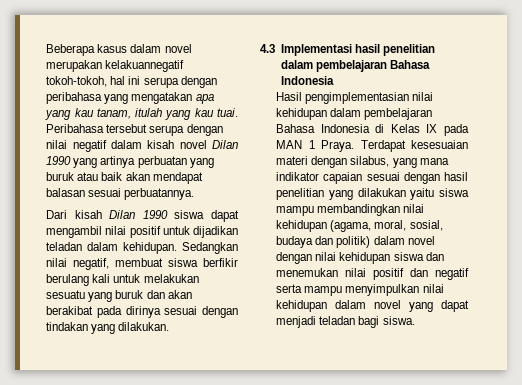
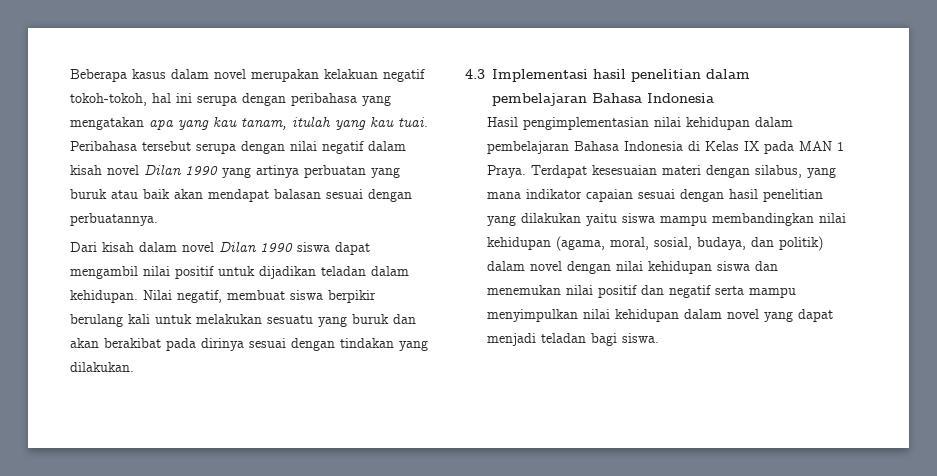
- Beberapa kasus dalam novel merupakan kelakuannegatif tokoh-tokoh, hal ini serupa dengan peribahasa yang mengatakan apa yang kau tanam, itulah yang kau tuai.
+ Beberapa kasus dalam novel merupakan kelakuan negatif tokoh-tokoh, hal ini serupa dengan peribahasa yang mengatakan apa yang kau tanam, itulah yang kau tuai.
- Peribahasa tersebut serupa dengan nilai negatif dalam kisah novel Dilan 1990 yang artinya perbuatan yang buruk atau baik akan mendapat balasan sesuai perbuatannya.
+ Peribahasa tersebut serupa dengan nilai negatif dalam kisah novel Dilan 1990 yang artinya perbuatan yang buruk atau baik akan mendapat balasan sesuai dengan perbuatannya.
- Dari kisah Dilan 1990 siswa dapat mengambil nilai positif untuk dijadikan teladan dalam kehidupan.
+ Dari kisah dalam novel Dilan 1990 siswa dapat mengambil nilai positif untuk dijadikan teladan dalam kehidupan.
- Sedangkan nilai negatif, membuat siswa berfikir berulang kali untuk melakukan sesuatu yang buruk dan akan berakibat pada dirinya sesuai dengan tindakan yang dilakukan.
+ Nilai negatif, membuat siswa berpikir berulang kali untuk melakukan sesuatu yang buruk dan akan berakibat pada dirinya sesuai dengan tindakan yang dilakukan.
- Terdapat kesesuaian materi dengan silabus, yang mana indikator capaian sesuai dengan hasil penelitian yang dilakukan yaitu siswa mampu membandingkan nilai kehidupan (agama, moral, sosial, budaya dan politik) dalam novel dengan nilai kehidupan siswa dan menemukan nilai positif dan negatif serta mampu menyimpulkan nilai kehidupan dalam novel yang dapat menjadi teladan bagi siswa.
+ Terdapat kesesuaian materi dengan silabus, yang mana indikator capaian sesuai dengan hasil penelitian yang dilakukan yaitu siswa mampu membandingkan nilai kehidupan (agama, moral, sosial, budaya, dan politik) dalam novel dengan nilai kehidupan siswa dan menemukan nilai positif dan negatif serta mampu menyimpulkan nilai kehidupan dalam novel yang dapat menjadi teladan bagi siswa.

